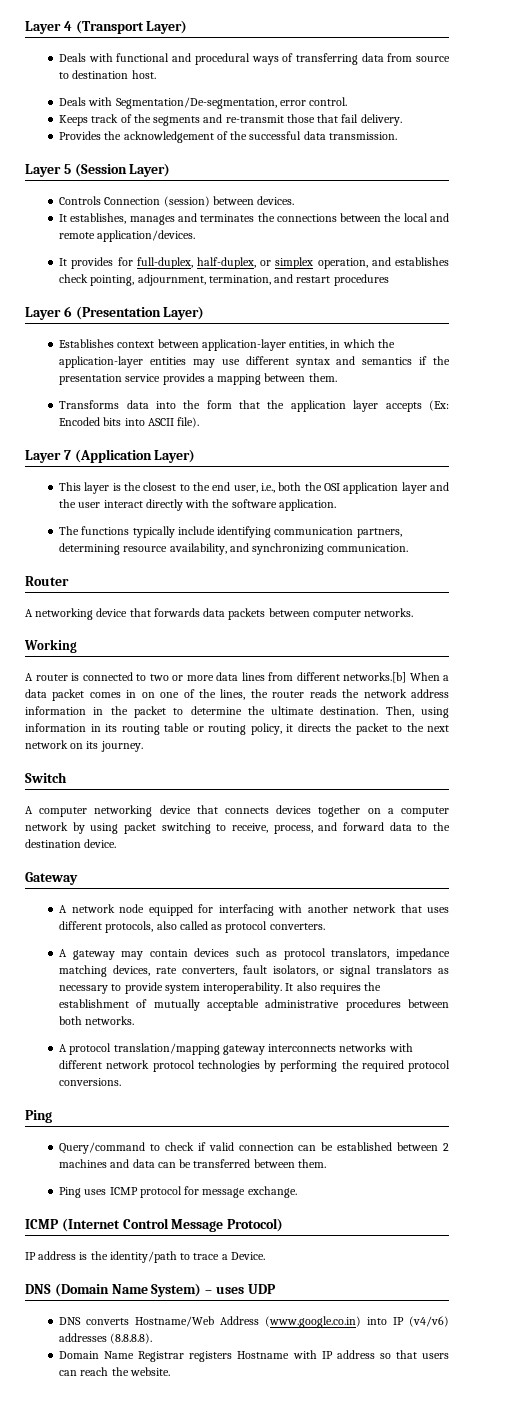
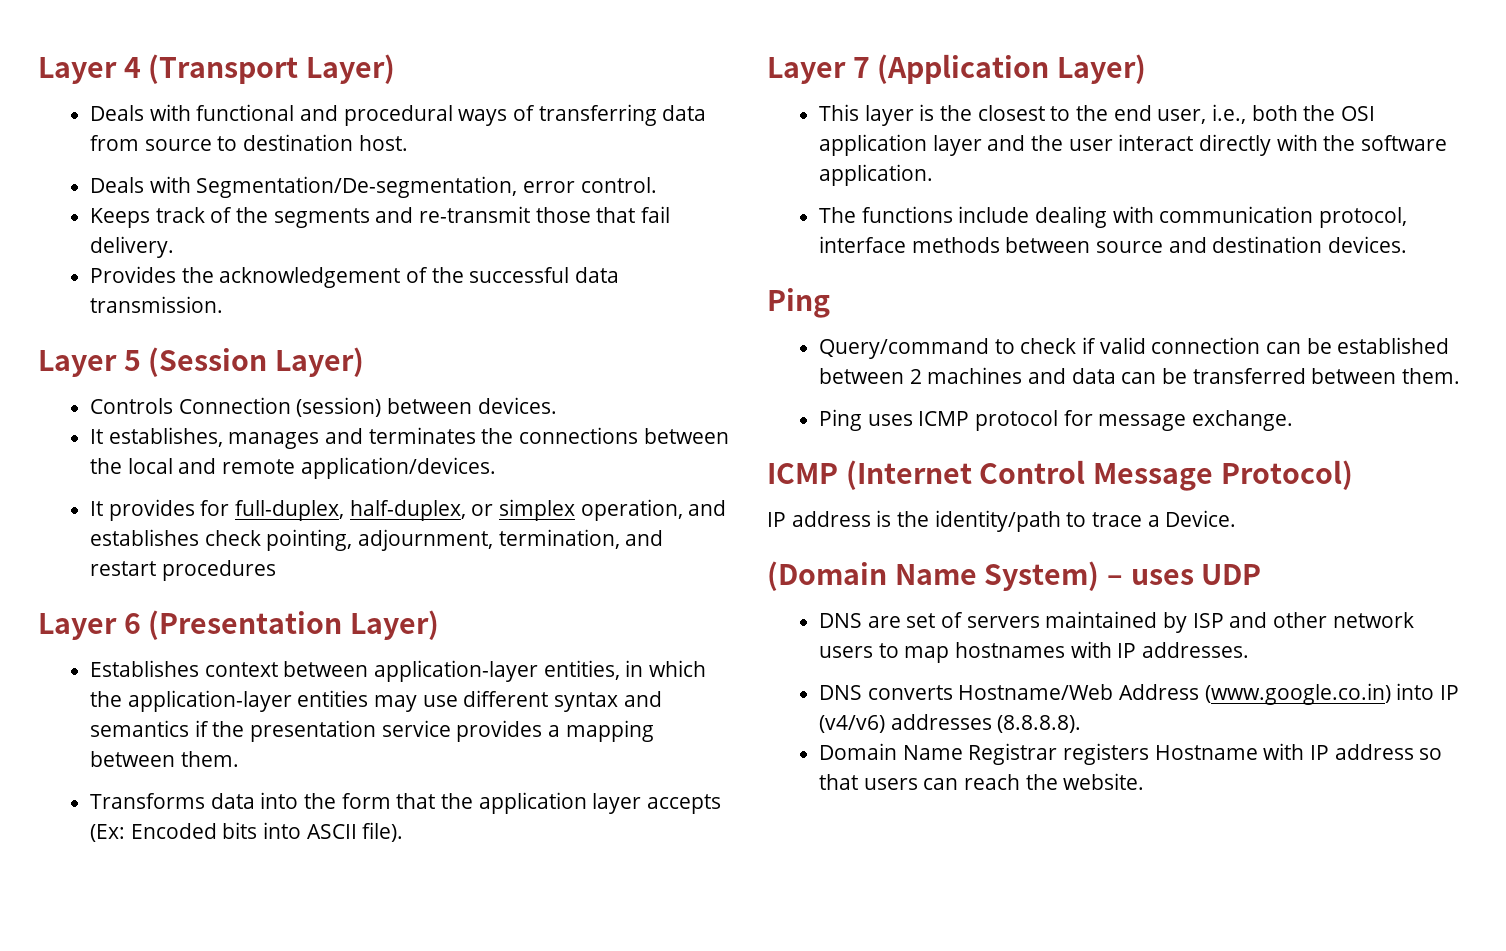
- The functions typically include identifying communication partners, determining resource availability, and synchronizing communication.
- Router
- A networking device that forwards data packets between computer networks.
- Working
- A router is connected to two or more data lines from different networks.[b] When a data packet comes in on one of the lines, the router reads the network address information in the packet to determine the ultimate destination. Then, using information in its routing table or routing policy, it directs the packet to the next network on its journey.
- Switch
- A computer networking device that connects devices together on a computer network by using packet switching to receive, process, and forward data to the destination device.
- Gateway
- A network node equipped for interfacing with another network that uses different protocols, also called as protocol converters.
- A gateway may contain devices such as protocol translators, impedance matching devices, rate converters, fault isolators, or signal translators as necessary to provide system interoperability. It also requires the establishment of mutually acceptable administrative procedures between both networks.
- A protocol translation/mapping gateway interconnects networks with different network protocol technologies by performing the required protocol conversions.
+ The functions include dealing with communication protocol, interface methods between source and destination devices.
- DNS (Domain Name System) – uses UDP
+ (Domain Name System) – uses UDP
+ DNS are set of servers maintained by ISP and other network users to map hostnames with IP addresses.

